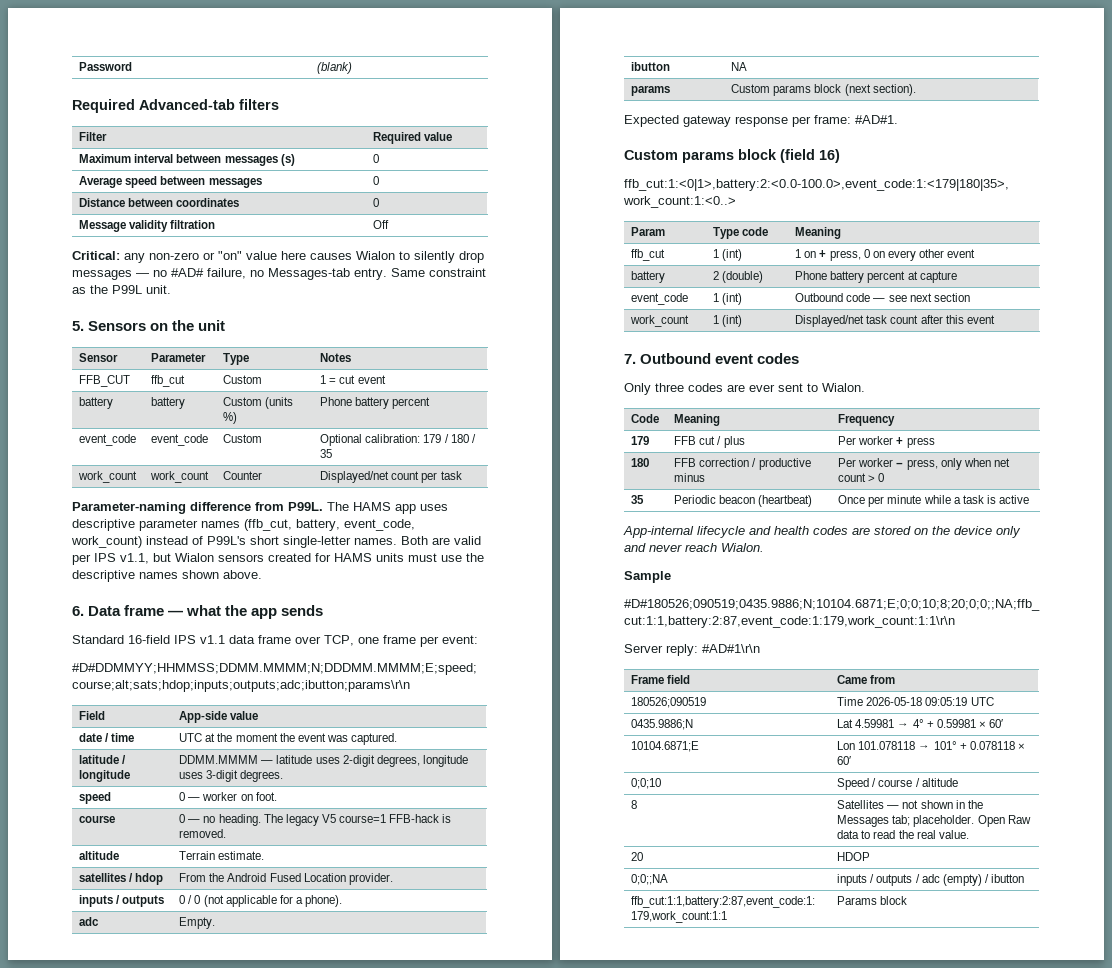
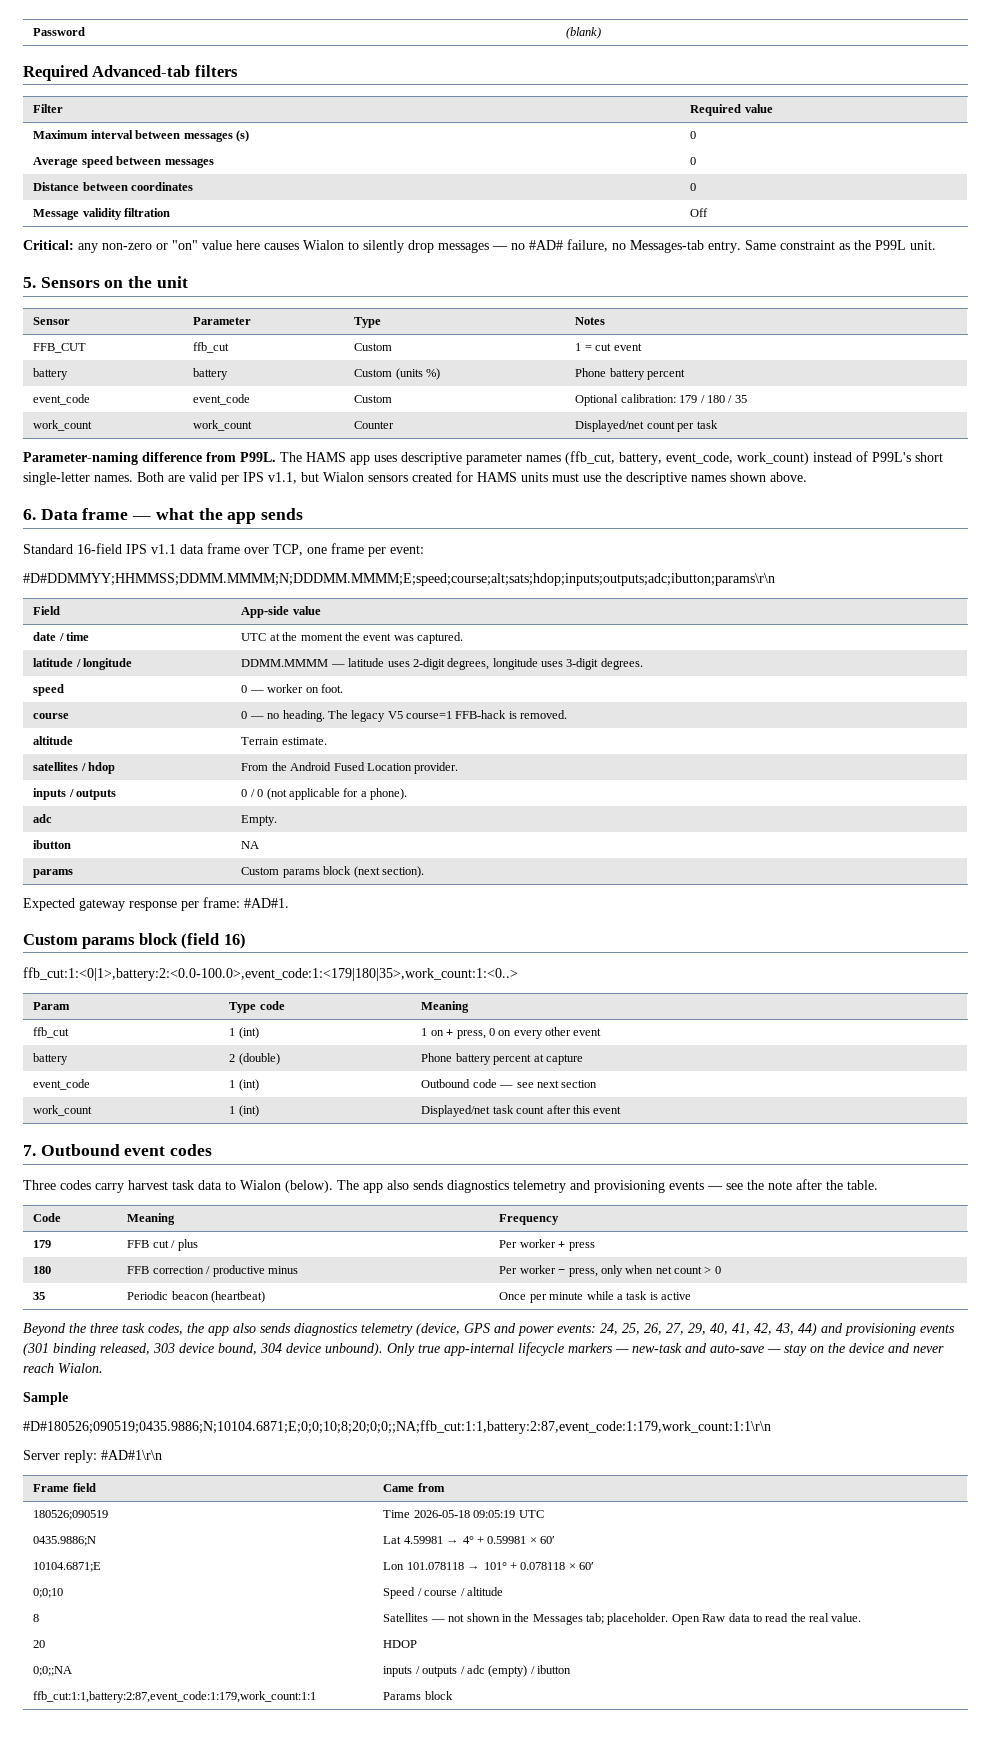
- Only three codes are ever sent to Wialon.
+ Three codes carry harvest task data to Wialon (below). The app also sends diagnostics telemetry and provisioning events — see the note after the table.
- App-internal lifecycle and health codes are stored on the device only and never reach Wialon.
+ Beyond the three task codes, the app also sends diagnostics telemetry (device, GPS and power events: 24, 25, 26, 27, 29, 40, 41, 42, 43, 44) and provisioning events (301 binding released, 303 device bound, 304 device unbound). Only true app-internal lifecycle markers — new-task and auto-save — stay on the device and never reach Wialon.

